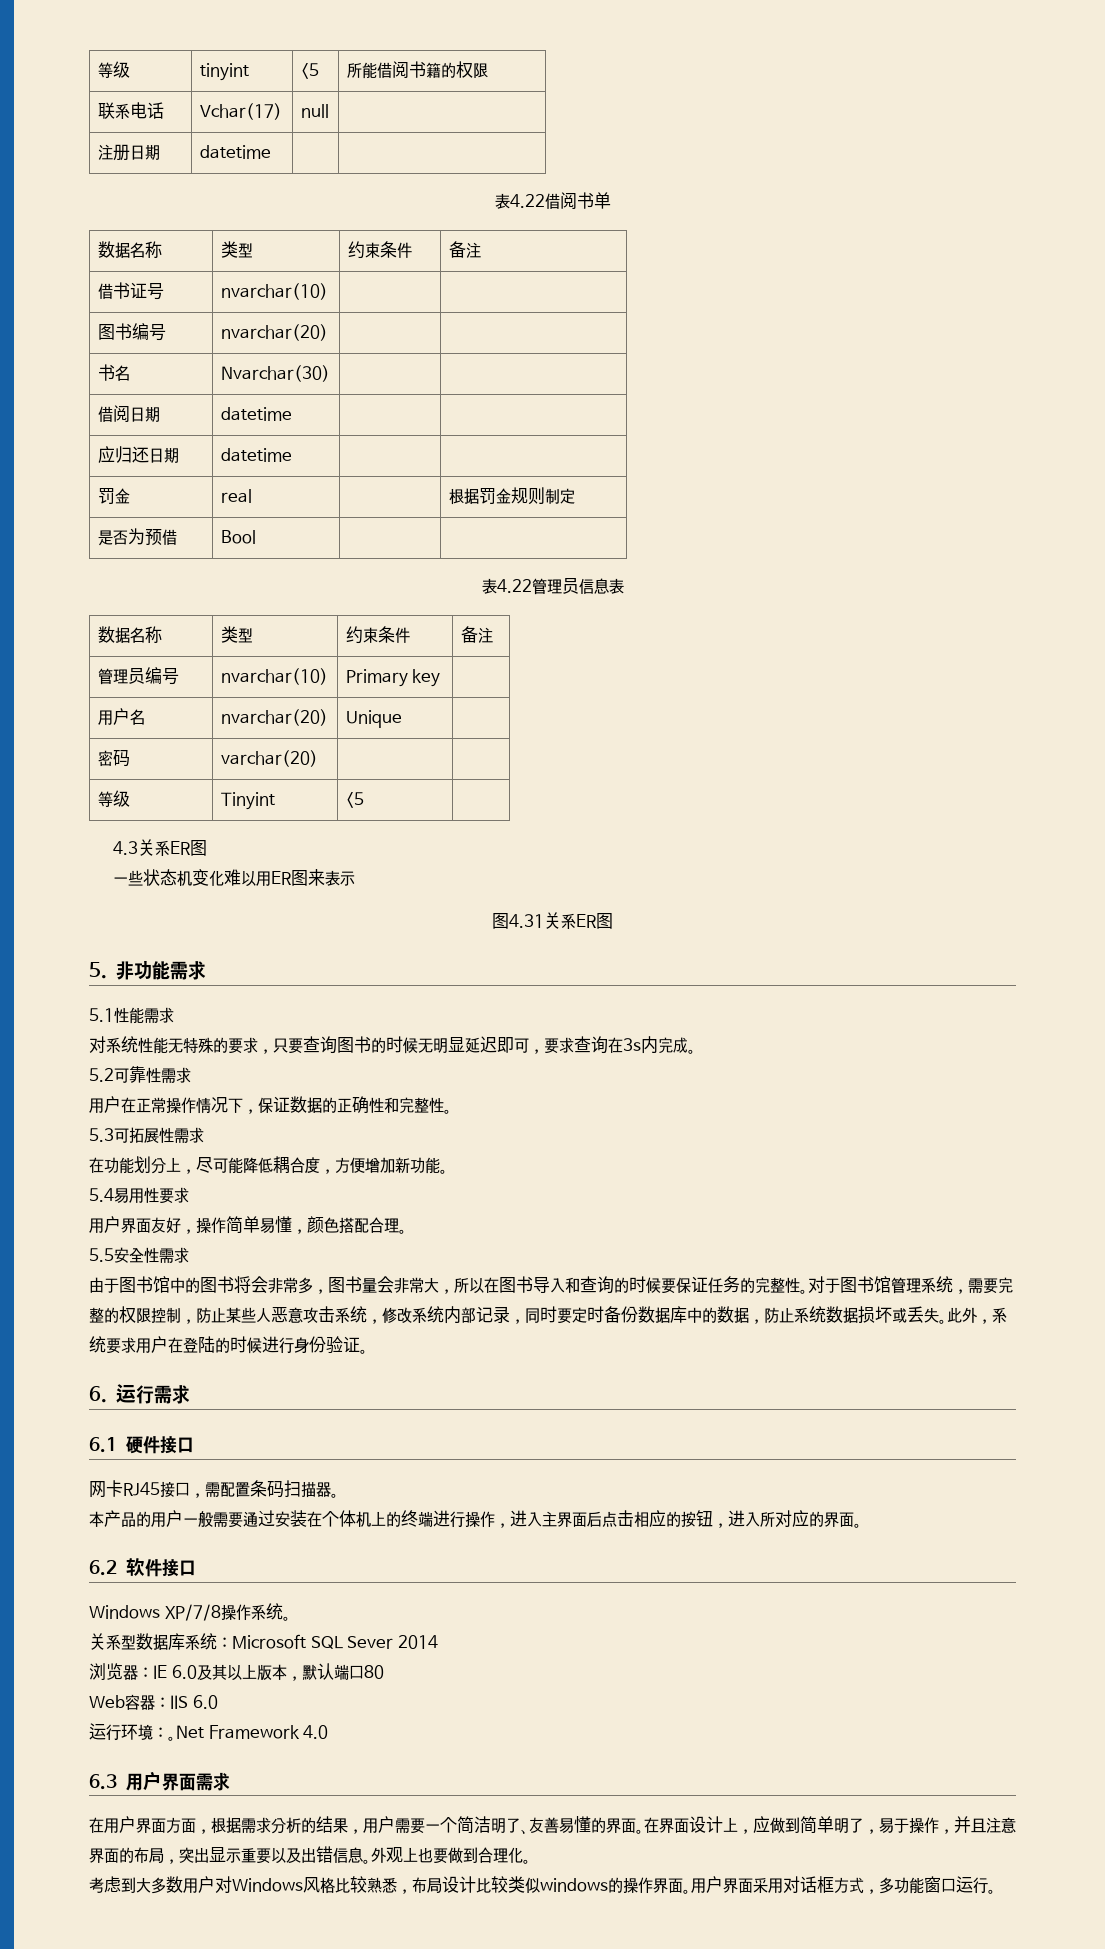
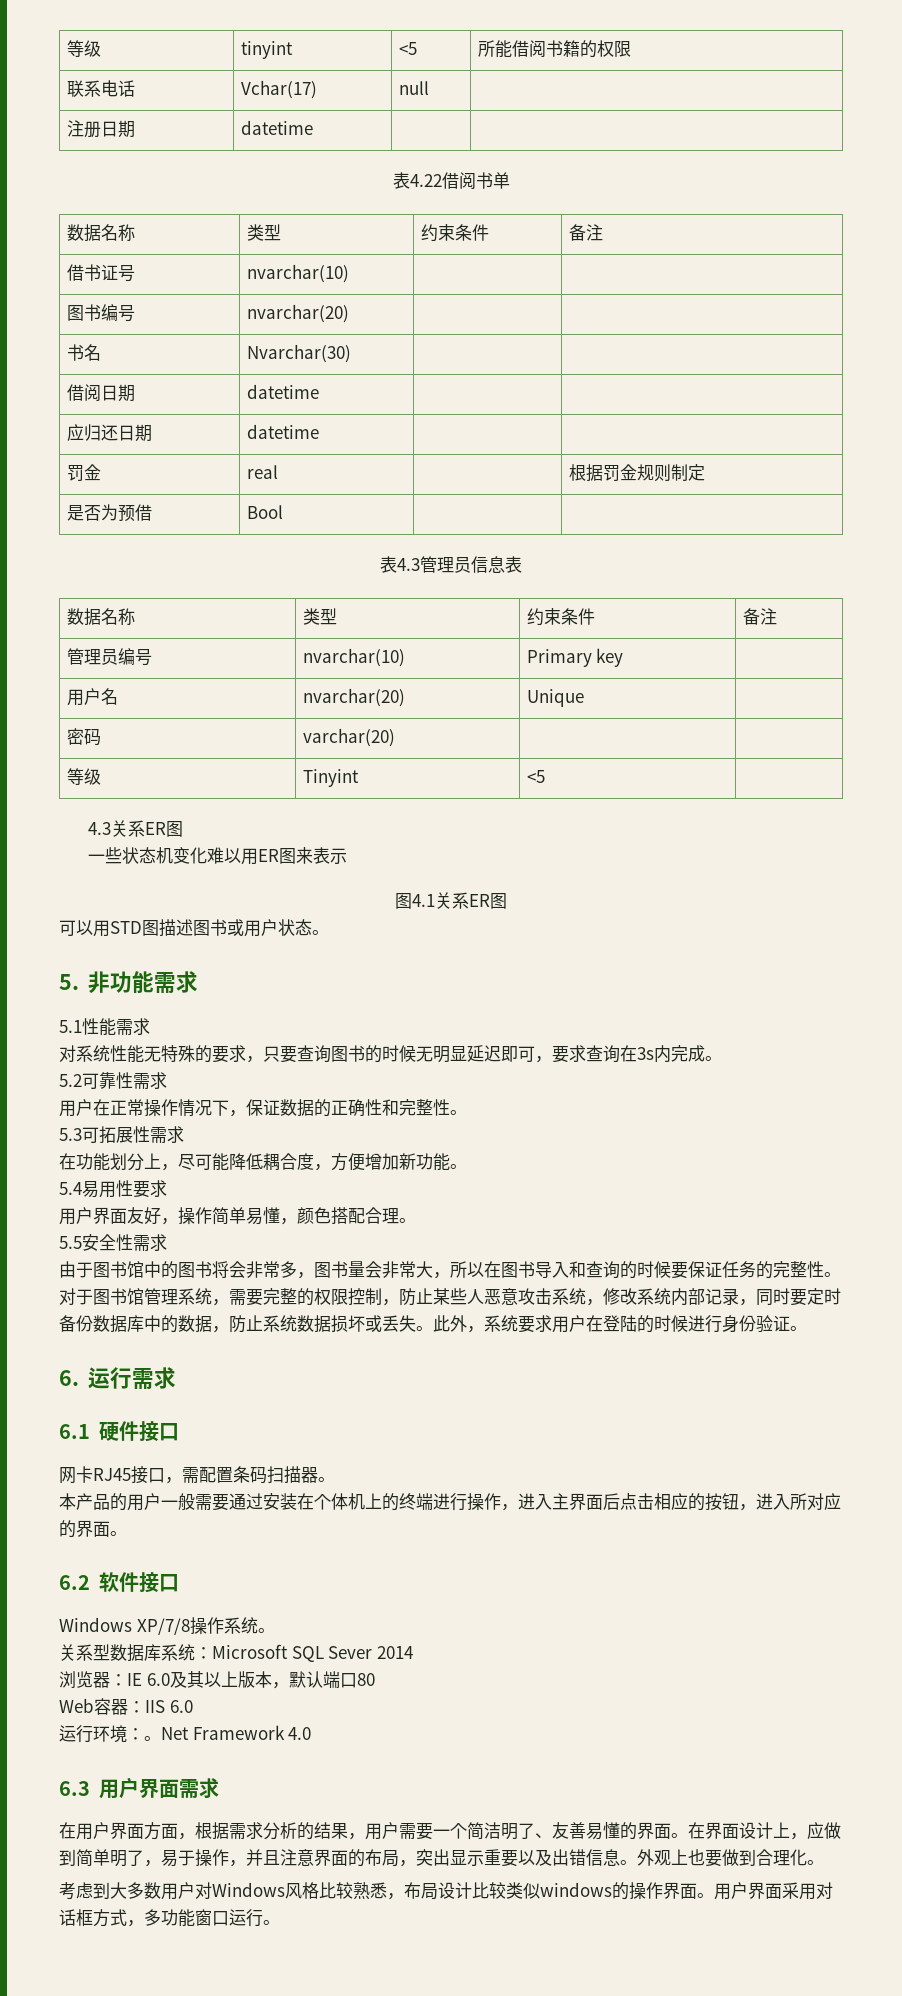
- 表4.22管理员信息表
+ 表4.3管理员信息表
- 图4.31关系ER图
+ 图4.1关系ER图
+ 可以用STD图描述图书或用户状态。

